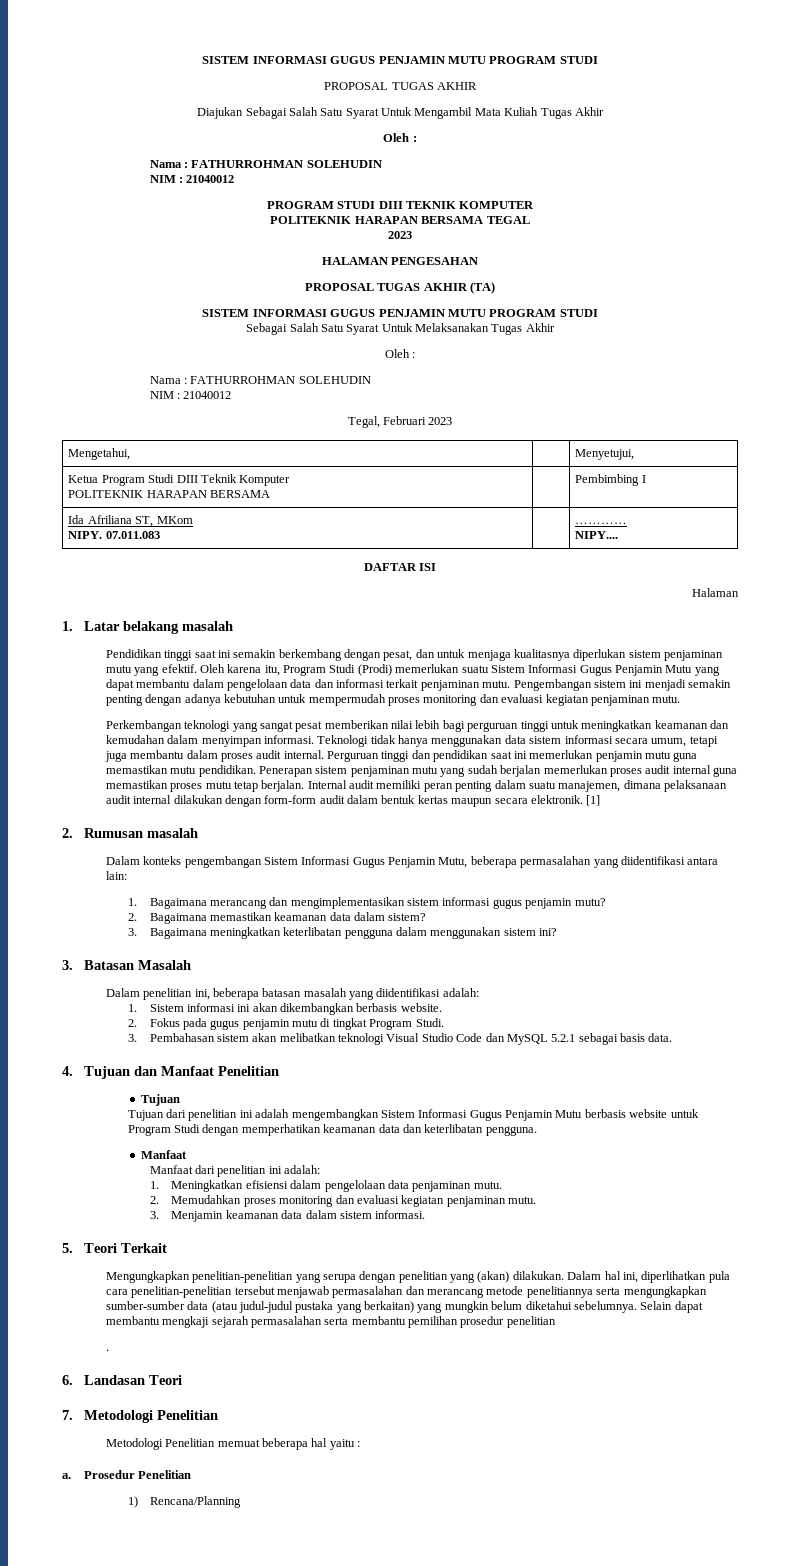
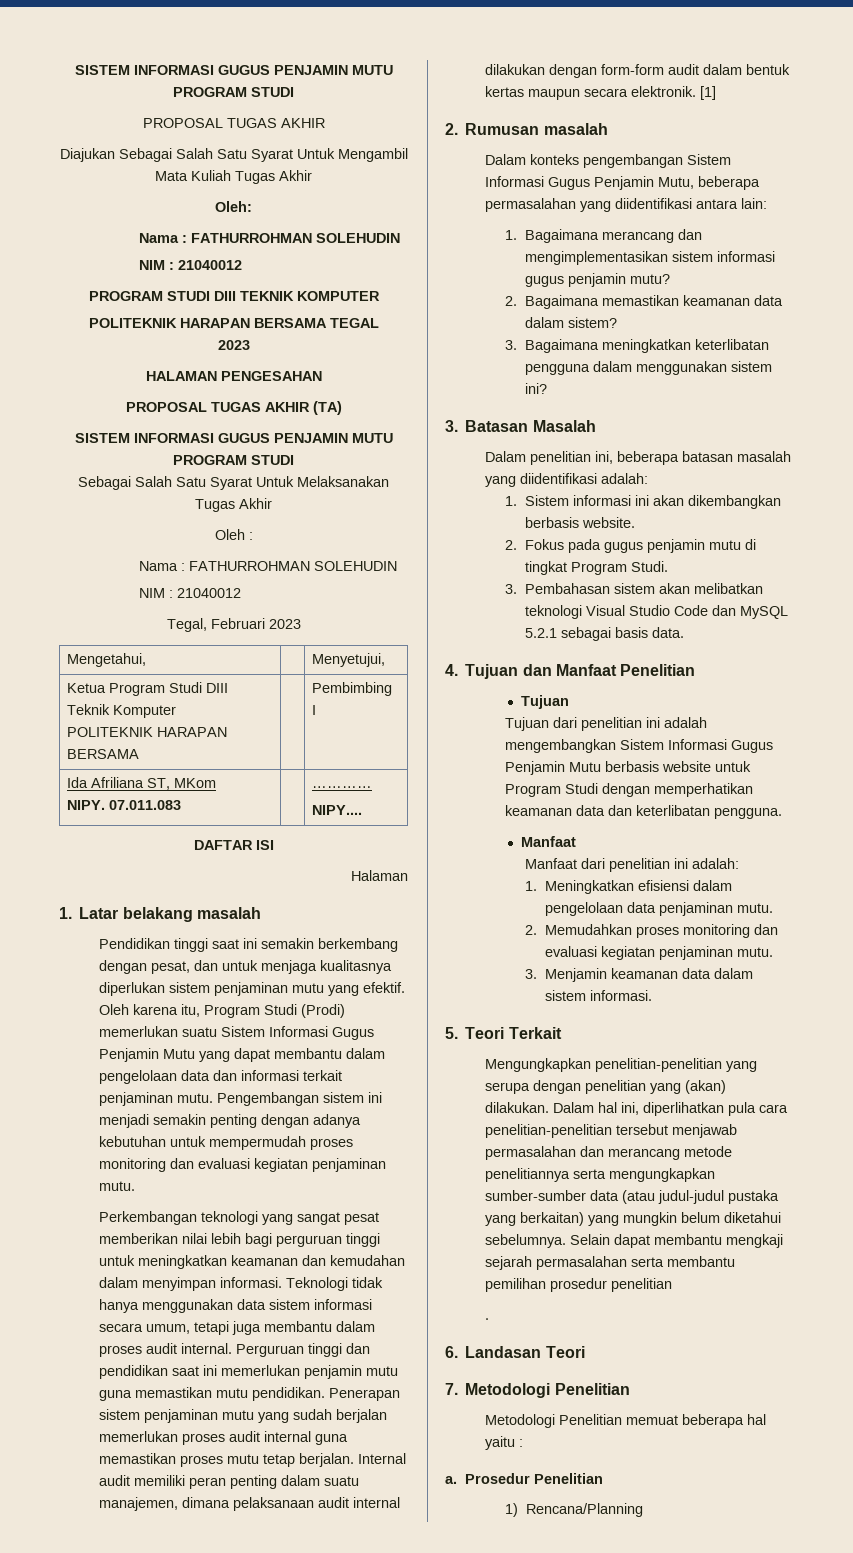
  Diajukan Sebagai Salah Satu Syarat Untuk Mengambil Mata Kuliah Tugas Akhir
- Oleh :
+ Oleh:

